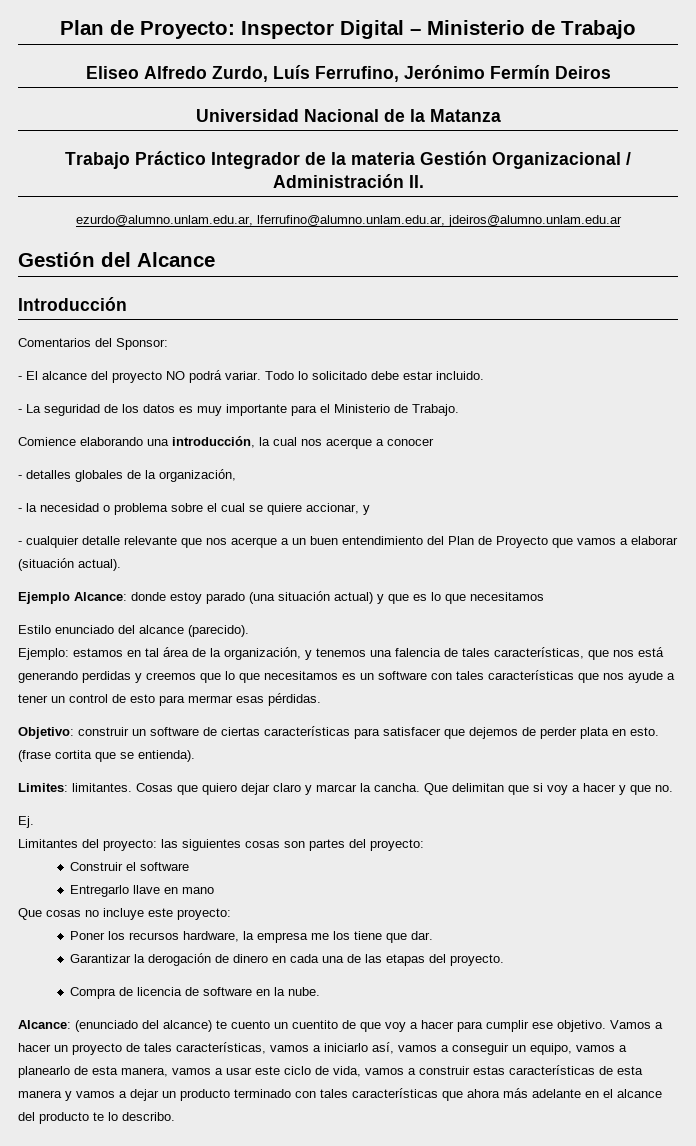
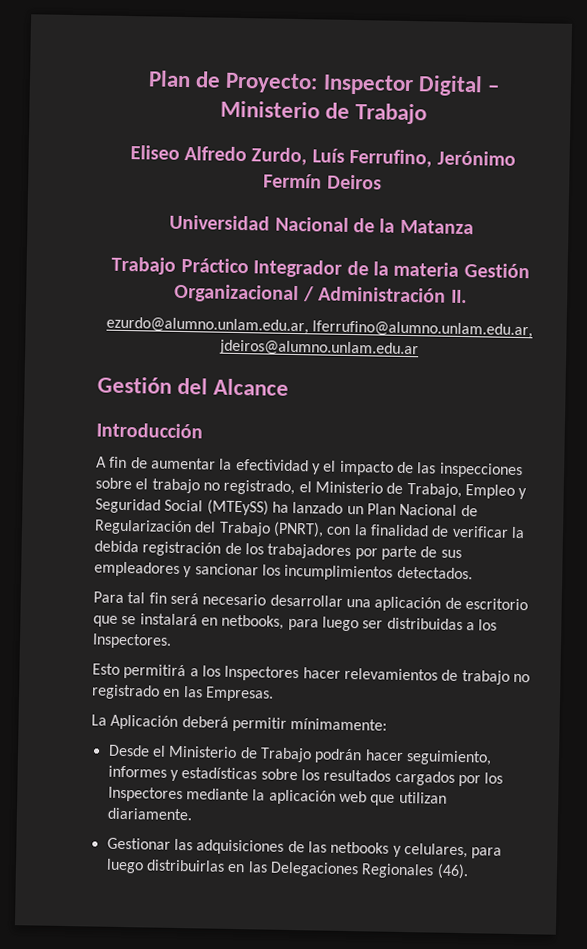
- Comentarios del Sponsor:
- - El alcance del proyecto NO podrá variar. Todo lo solicitado debe estar incluido.
- - La seguridad de los datos es muy importante para el Ministerio de Trabajo.
- Comience elaborando una introducción, la cual nos acerque a conocer
- - detalles globales de la organización,
- - la necesidad o problema sobre el cual se quiere accionar, y
- - cualquier detalle relevante que nos acerque a un buen entendimiento del Plan de Proyecto que vamos a elaborar (situación actual).
- Ejemplo Alcance: donde estoy parado (una situación actual) y que es lo que necesitamos
- Estilo enunciado del alcance (parecido).
- Ejemplo: estamos en tal área de la organización, y tenemos una falencia de tales características, que nos está generando perdidas y creemos que lo que necesitamos es un software con tales características que nos ayude a tener un control de esto para mermar esas pérdidas.
- Objetivo: construir un software de ciertas características para satisfacer que dejemos de perder plata en esto. (frase cortita que se entienda).
- Limites: limitantes. Cosas que quiero dejar claro y marcar la cancha. Que delimitan que si voy a hacer y que no.
- Ej.
- Limitantes del proyecto: las siguientes cosas son partes del proyecto:
- Construir el software
- Entregarlo llave en mano
- Que cosas no incluye este proyecto:
- Poner los recursos hardware, la empresa me los tiene que dar.
- Garantizar la derogación de dinero en cada una de las etapas del proyecto.
- Compra de licencia de software en la nube.
- Alcance: (enunciado del alcance) te cuento un cuentito de que voy a hacer para cumplir ese objetivo. Vamos a hacer un proyecto de tales características, vamos a iniciarlo así, vamos a conseguir un equipo, vamos a planearlo de esta manera, vamos a usar este ciclo de vida, vamos a construir estas características de esta manera y vamos a dejar un producto terminado con tales características que ahora más adelante en el alcance del producto te lo describo.
+ A fin de aumentar la efectividad y el impacto de las inspecciones sobre el trabajo no registrado, el Ministerio de Trabajo, Empleo y Seguridad Social (MTEySS) ha lanzado un Plan Nacional de Regularización del Trabajo (PNRT), con la finalidad de verificar la debida registración de los trabajadores por parte de sus empleadores y sancionar los incumplimientos detectados.
+ Para tal fin será necesario desarrollar una aplicación de escritorio que se instalará en netbooks, para luego ser distribuidas a los Inspectores.
+ Esto permitirá a los Inspectores hacer relevamientos de trabajo no registrado en las Empresas.
+ La Aplicación deberá permitir mínimamente:
+ Desde el Ministerio de Trabajo podrán hacer seguimiento, informes y estadísticas sobre los resultados cargados por los Inspectores mediante la aplicación web que utilizan diariamente.
+ Gestionar las adquisiciones de las netbooks y celulares, para luego distribuirlas en las Delegaciones Regionales (46).

